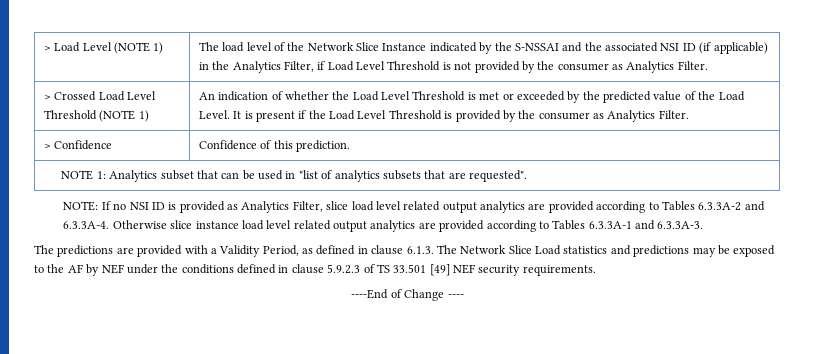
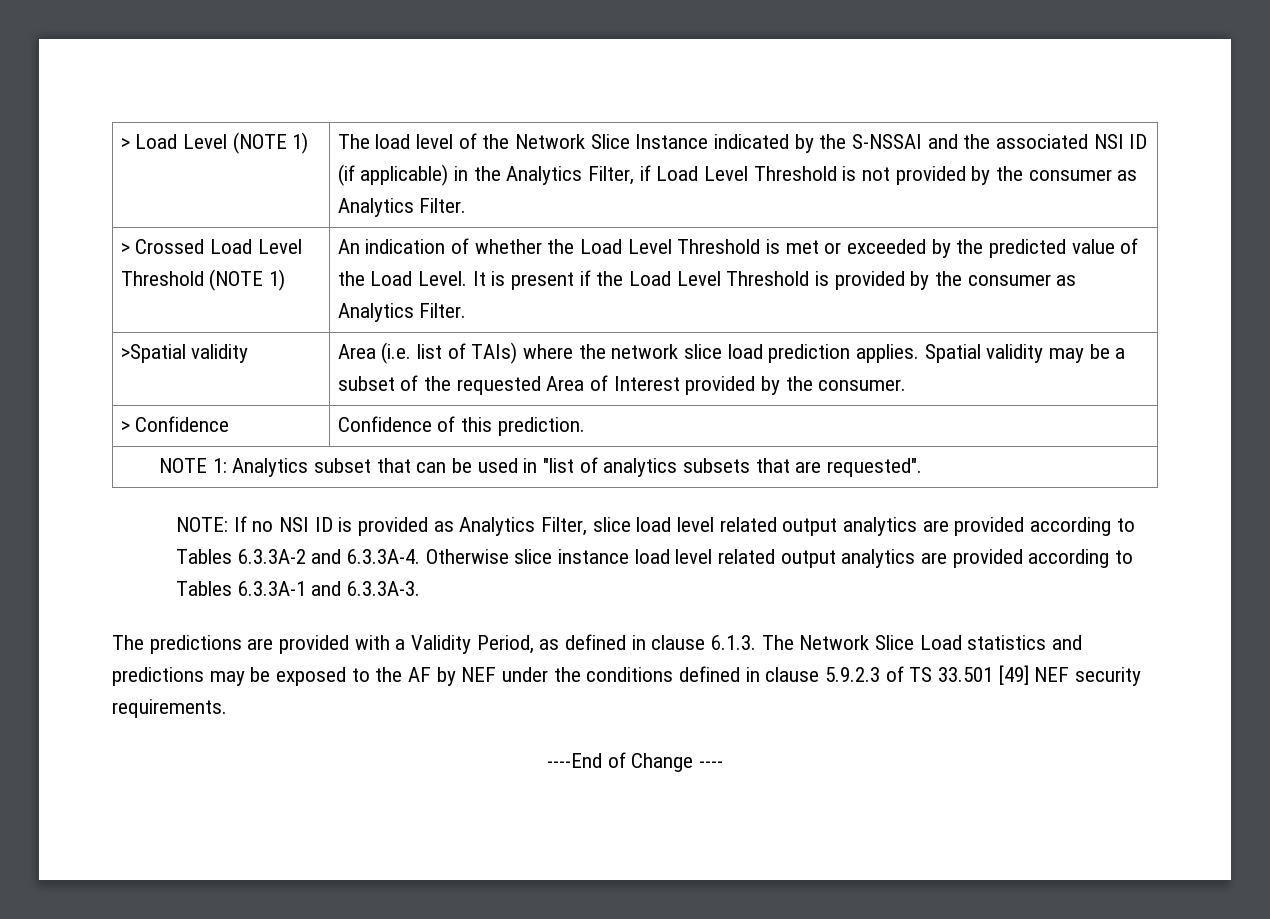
+ >Spatial validity | Area (i.e. list of TAIs) where the network slice load prediction applies. Spatial validity may be a subset of the requested Area of Interest provided by the consumer.

